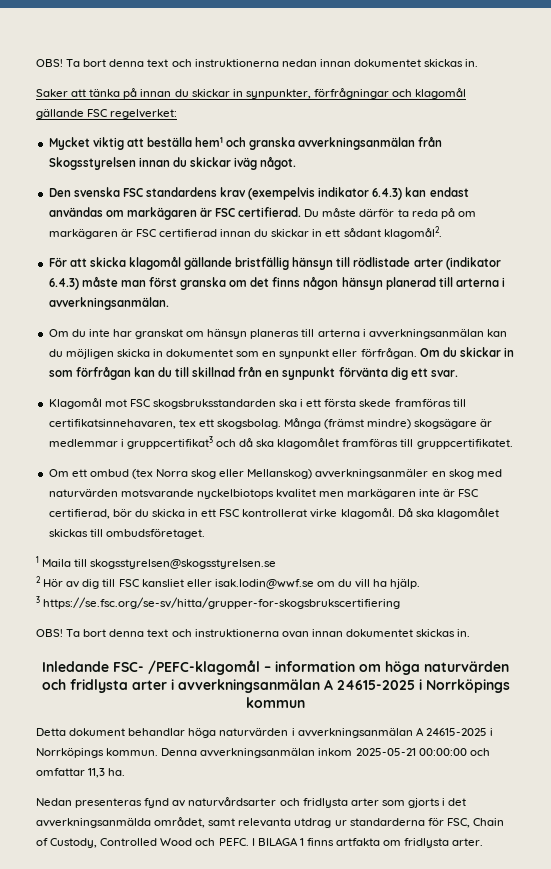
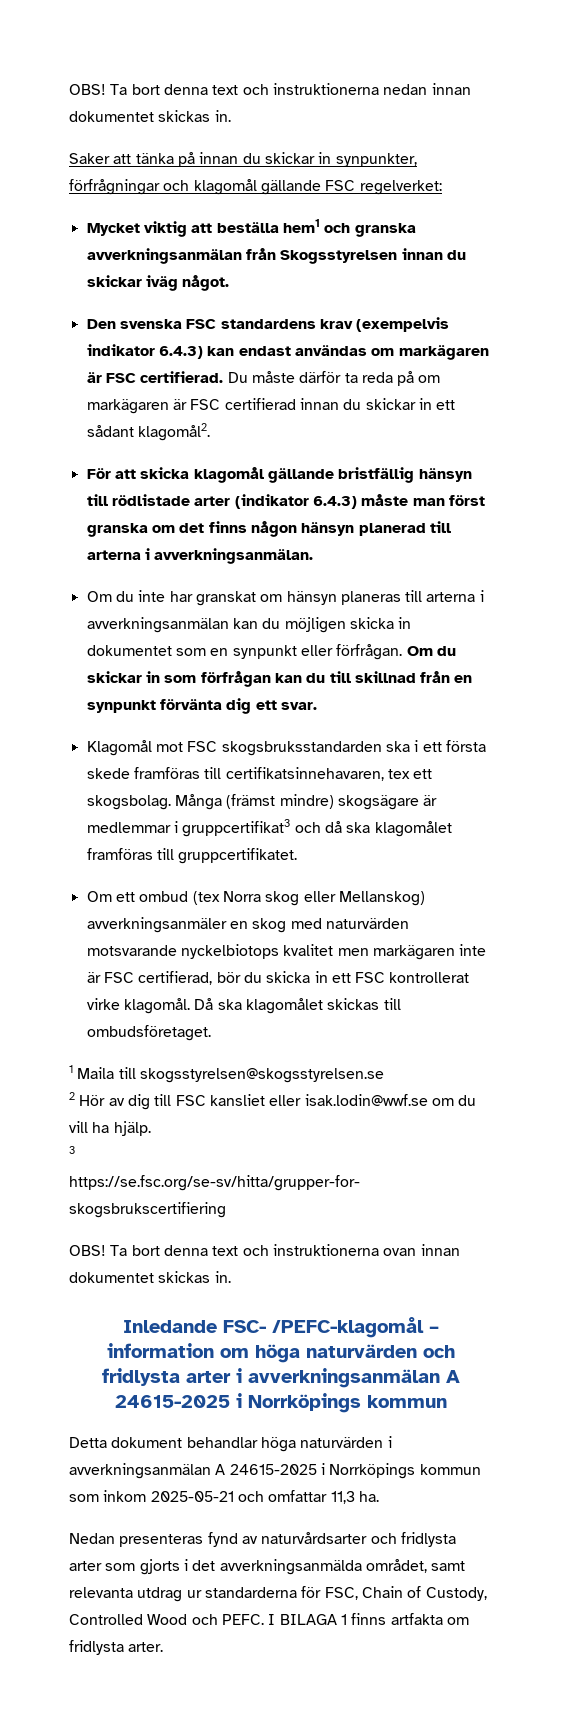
- Detta dokument behandlar höga naturvärden i avverkningsanmälan A 24615-2025 i Norrköpings kommun. Denna avverkningsanmälan inkom 2025-05-21 00:00:00 och omfattar 11,3 ha.
+ Detta dokument behandlar höga naturvärden i avverkningsanmälan A 24615-2025 i Norrköpings kommun som inkom 2025-05-21 och omfattar 11,3 ha.

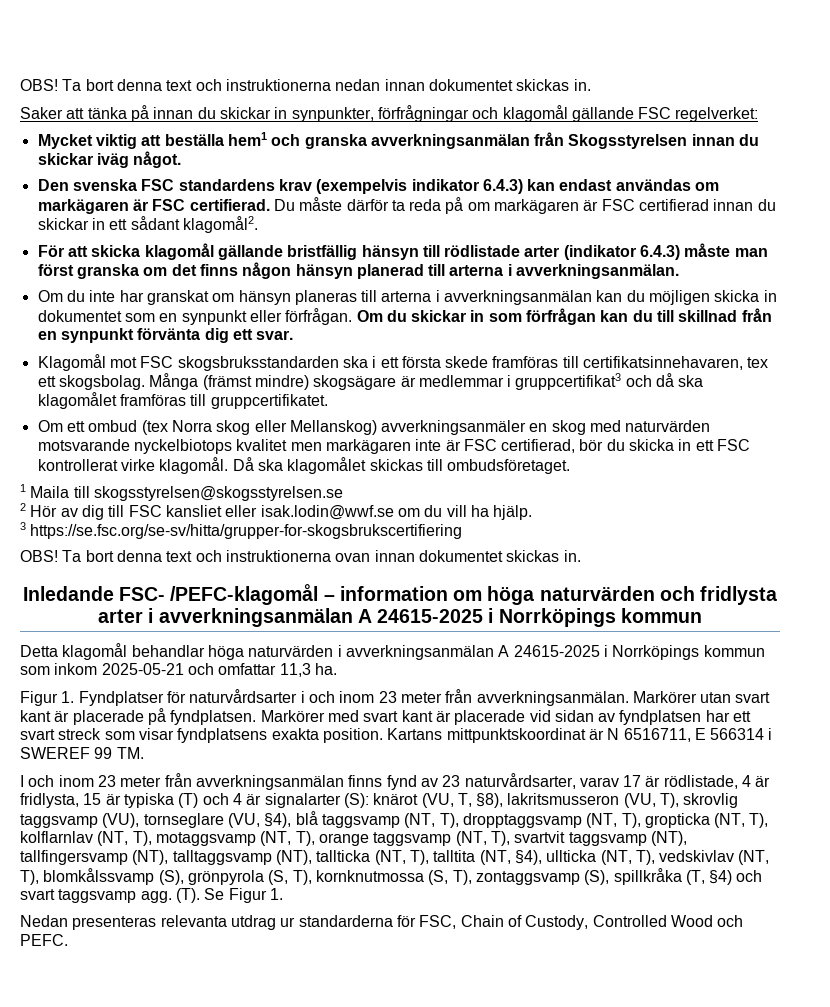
- Detta dokument behandlar höga naturvärden i avverkningsanmälan A 24615-2025 i Norrköpings kommun som inkom 2025-05-21 och omfattar 11,3 ha.
+ Detta klagomål behandlar höga naturvärden i avverkningsanmälan A 24615-2025 i Norrköpings kommun som inkom 2025-05-21 och omfattar 11,3 ha.
- Nedan presenteras fynd av naturvårdsarter och fridlysta arter som gjorts i det avverkningsanmälda området, samt relevanta utdrag ur standarderna för FSC, Chain of Custody, Controlled Wood och PEFC. I BILAGA 1 finns artfakta om fridlysta arter.
+ Figur 1. Fyndplatser för naturvårdsarter i och inom 23 meter från avverkningsanmälan. Markörer utan svart kant är placerade på fyndplatsen. Markörer med svart kant är placerade vid sidan av fyndplatsen har ett svart streck som visar fyndplatsens exakta position. Kartans mittpunktskoordinat är N 6516711, E 566314 i SWEREF 99 TM.
+ I och inom 23 meter från avverkningsanmälan finns fynd av 23 naturvårdsarter, varav 17 är rödlistade, 4 är fridlysta, 15 är typiska (T) och 4 är signalarter (S): knärot (VU, T, §8), lakritsmusseron (VU, T), skrovlig taggsvamp (VU), tornseglare (VU, §4), blå taggsvamp (NT, T), dropptaggsvamp (NT, T), gropticka (NT, T), kolflarnlav (NT, T), motaggsvamp (NT, T), orange taggsvamp (NT, T), svartvit taggsvamp (NT), tallfingersvamp (NT), talltaggsvamp (NT), tallticka (NT, T), talltita (NT, §4), ullticka (NT, T), vedskivlav (NT, T), blomkålssvamp (S), grönpyrola (S, T), kornknutmossa (S, T), zontaggsvamp (S), spillkråka (T, §4) och svart taggsvamp agg. (T). Se Figur 1.
+ Nedan presenteras relevanta utdrag ur standarderna för FSC, Chain of Custody, Controlled Wood och PEFC.

